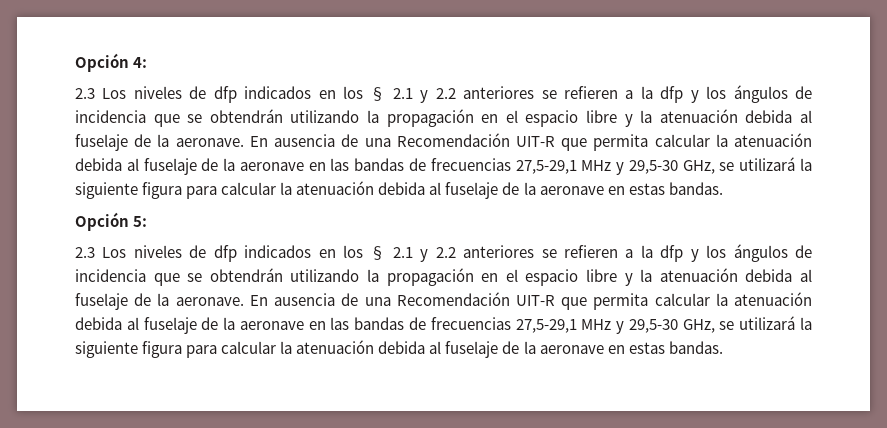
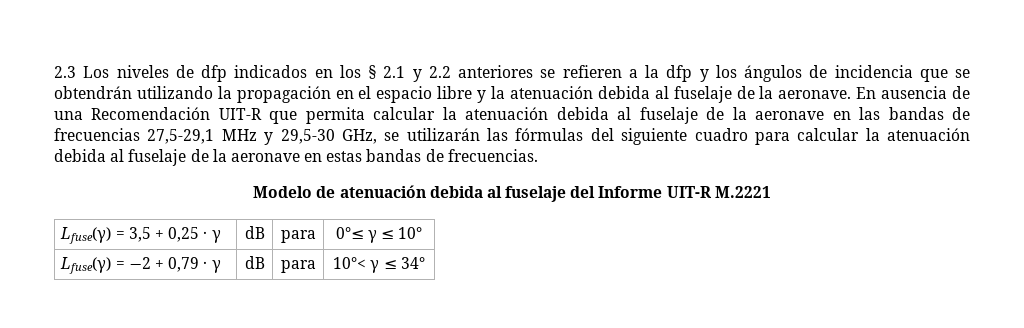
- Opción 4:
- 2.3 Los niveles de dfp indicados en los § 2.1 y 2.2 anteriores se refieren a la dfp y los ángulos de incidencia que se obtendrán utilizando la propagación en el espacio libre y la atenuación debida al fuselaje de la aeronave. En ausencia de una Recomendación UIT-R que permita calcular la atenuación debida al fuselaje de la aeronave en las bandas de frecuencias 27,5-29,1 MHz y 29,5-30 GHz, se utilizará la siguiente figura para calcular la atenuación debida al fuselaje de la aeronave en estas bandas.
- Opción 5:
- 2.3 Los niveles de dfp indicados en los § 2.1 y 2.2 anteriores se refieren a la dfp y los ángulos de incidencia que se obtendrán utilizando la propagación en el espacio libre y la atenuación debida al fuselaje de la aeronave. En ausencia de una Recomendación UIT-R que permita calcular la atenuación debida al fuselaje de la aeronave en las bandas de frecuencias 27,5-29,1 MHz y 29,5-30 GHz, se utilizará la siguiente figura para calcular la atenuación debida al fuselaje de la aeronave en estas bandas.
+ 2.3 Los niveles de dfp indicados en los § 2.1 y 2.2 anteriores se refieren a la dfp y los ángulos de incidencia que se obtendrán utilizando la propagación en el espacio libre y la atenuación debida al fuselaje de la aeronave. En ausencia de una Recomendación UIT-R que permita calcular la atenuación debida al fuselaje de la aeronave en las bandas de frecuencias 27,5-29,1 MHz y 29,5-30 GHz, se utilizarán las fórmulas del siguiente cuadro para calcular la atenuación debida al fuselaje de la aeronave en estas bandas de frecuencias.
+ Modelo de atenuación debida al fuselaje del Informe UIT-R M.2221
+ Lfuse(γ) = 3,5 + 0,25 · γ | dB | para | 0°≤ γ ≤ 10°
+ Lfuse(γ) = −2 + 0,79 · γ | dB | para | 10°< γ ≤ 34°

